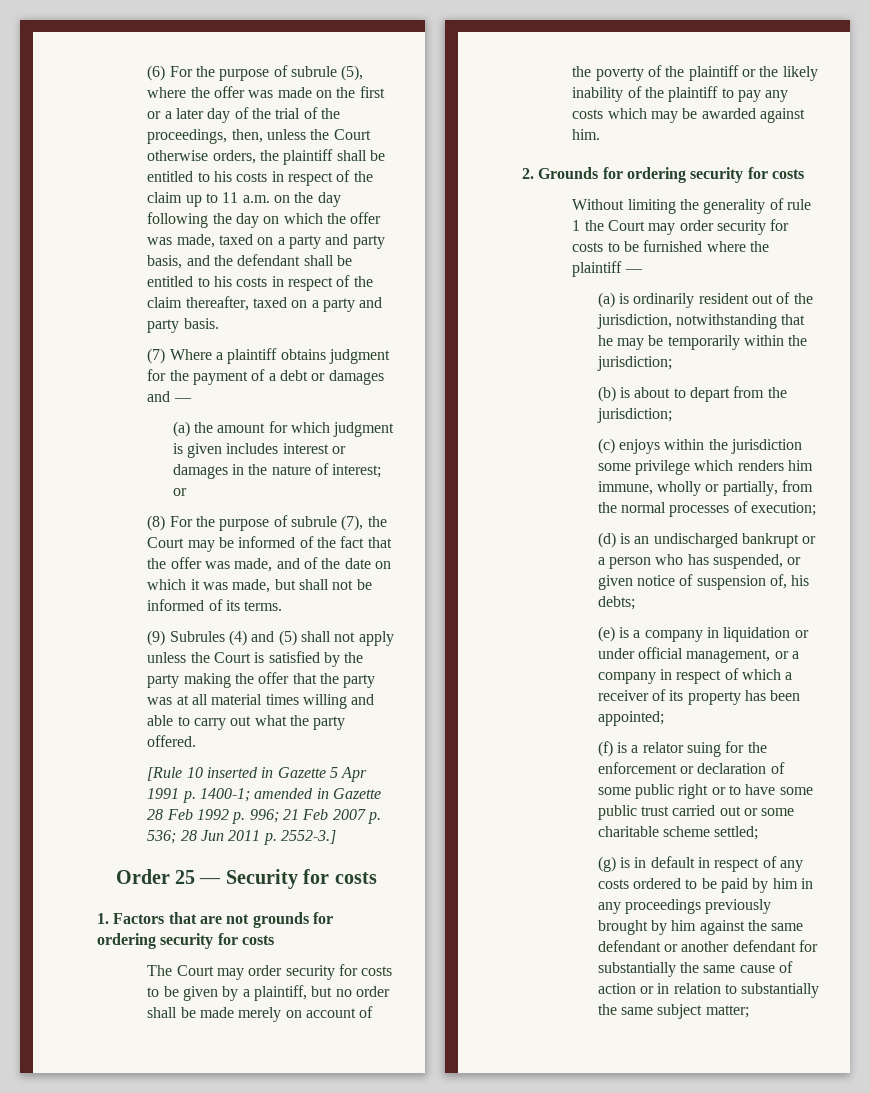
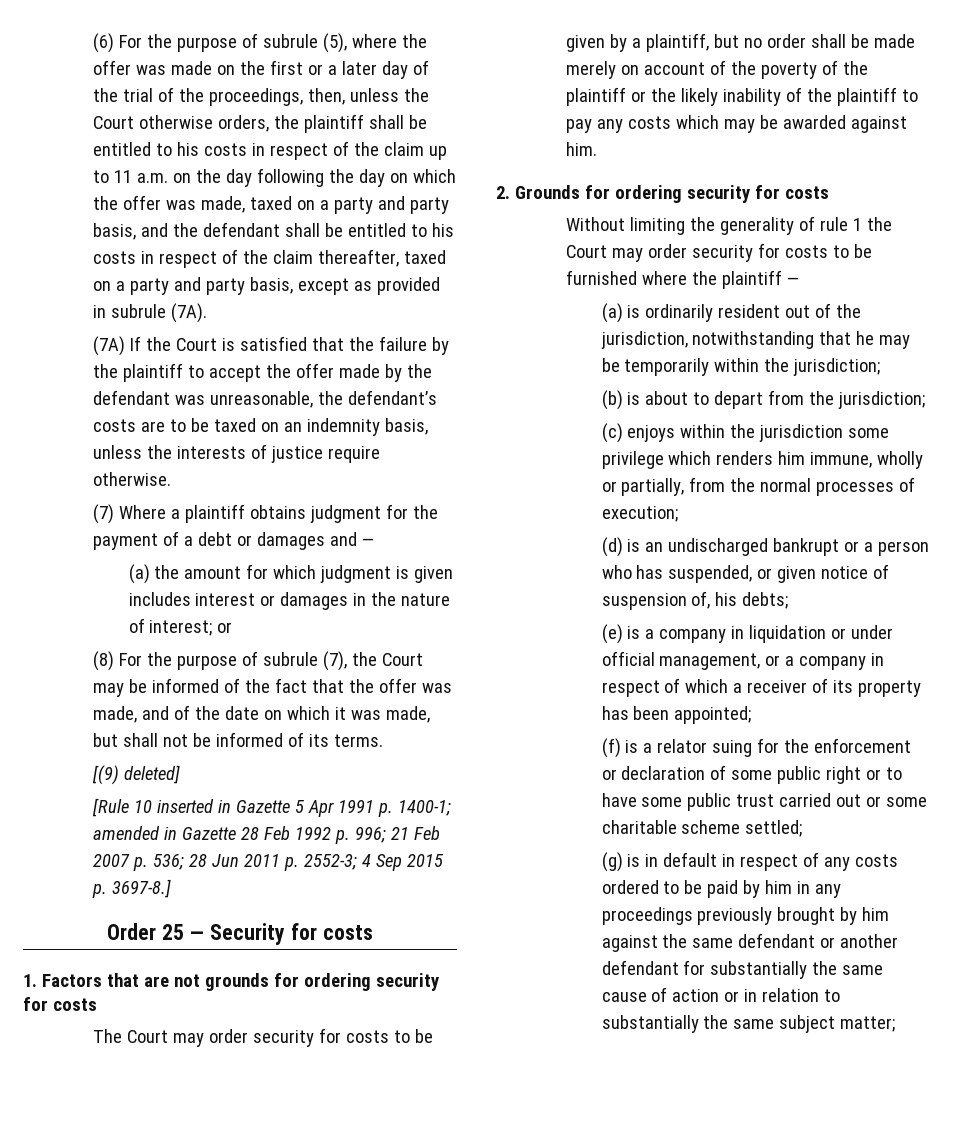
- (6) For the purpose of subrule (5), where the offer was made on the first or a later day of the trial of the proceedings, then, unless the Court otherwise orders, the plaintiff shall be entitled to his costs in respect of the claim up to 11 a.m. on the day following the day on which the offer was made, taxed on a party and party basis, and the defendant shall be entitled to his costs in respect of the claim thereafter, taxed on a party and party basis.
+ (6) For the purpose of subrule (5), where the offer was made on the first or a later day of the trial of the proceedings, then, unless the Court otherwise orders, the plaintiff shall be entitled to his costs in respect of the claim up to 11 a.m. on the day following the day on which the offer was made, taxed on a party and party basis, and the defendant shall be entitled to his costs in respect of the claim thereafter, taxed on a party and party basis, except as provided in subrule (7A).
+ (7A) If the Court is satisfied that the failure by the plaintiff to accept the offer made by the defendant was unreasonable, the defendant’s costs are to be taxed on an indemnity basis, unless the interests of justice require otherwise.
- (9) Subrules (4) and (5) shall not apply unless the Court is satisfied by the party making the offer that the party was at all material times willing and able to carry out what the party offered.
+ [(9) deleted]
- [Rule 10 inserted in Gazette 5 Apr 1991 p. 1400-1; amended in Gazette 28 Feb 1992 p. 996; 21 Feb 2007 p. 536; 28 Jun 2011 p. 2552-3.]
+ [Rule 10 inserted in Gazette 5 Apr 1991 p. 1400-1; amended in Gazette 28 Feb 1992 p. 996; 21 Feb 2007 p. 536; 28 Jun 2011 p. 2552-3; 4 Sep 2015 p. 3697-8.]

